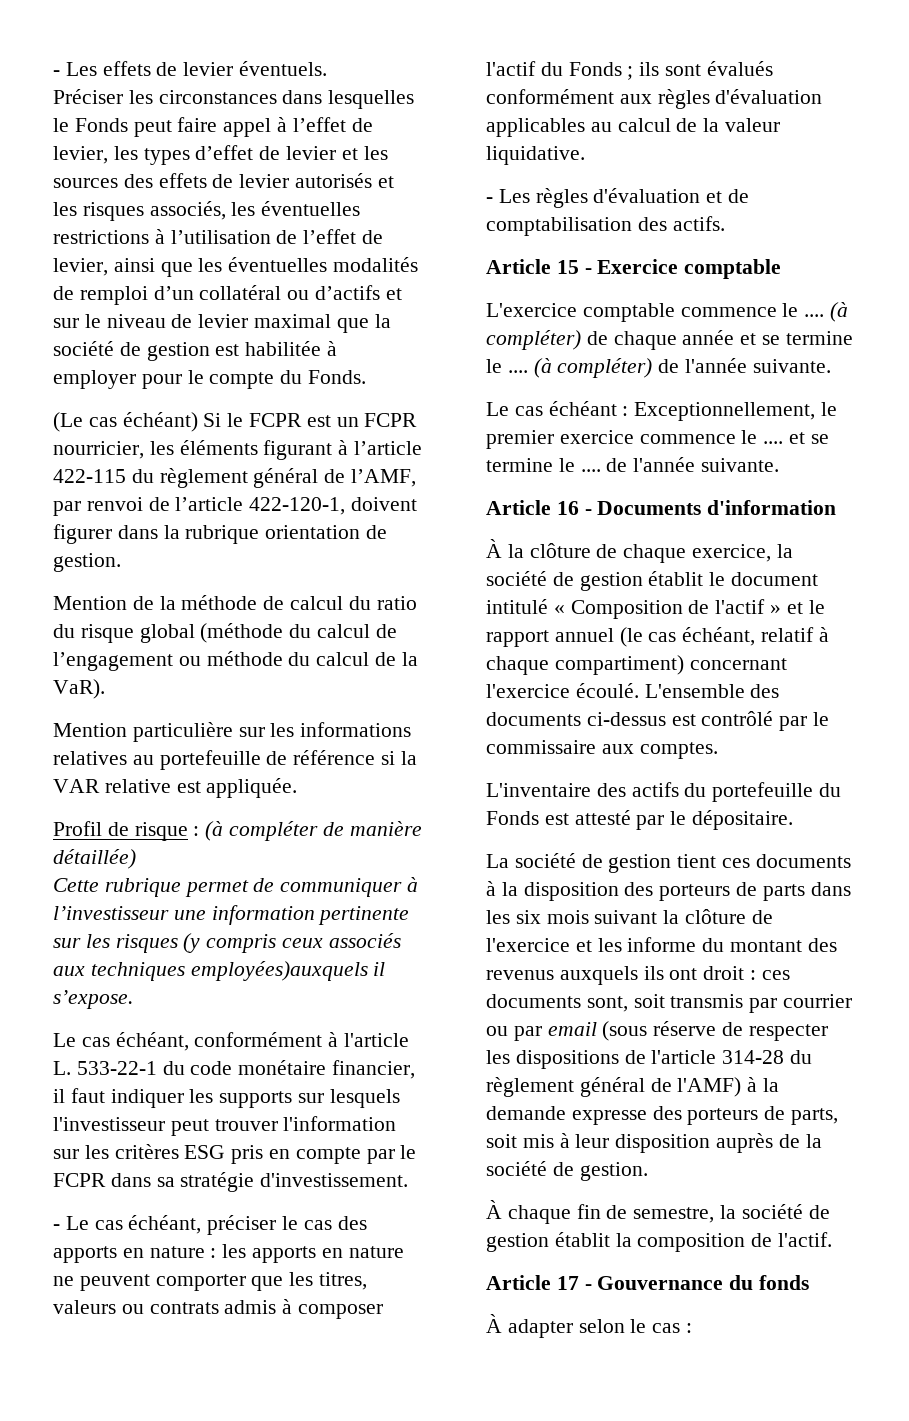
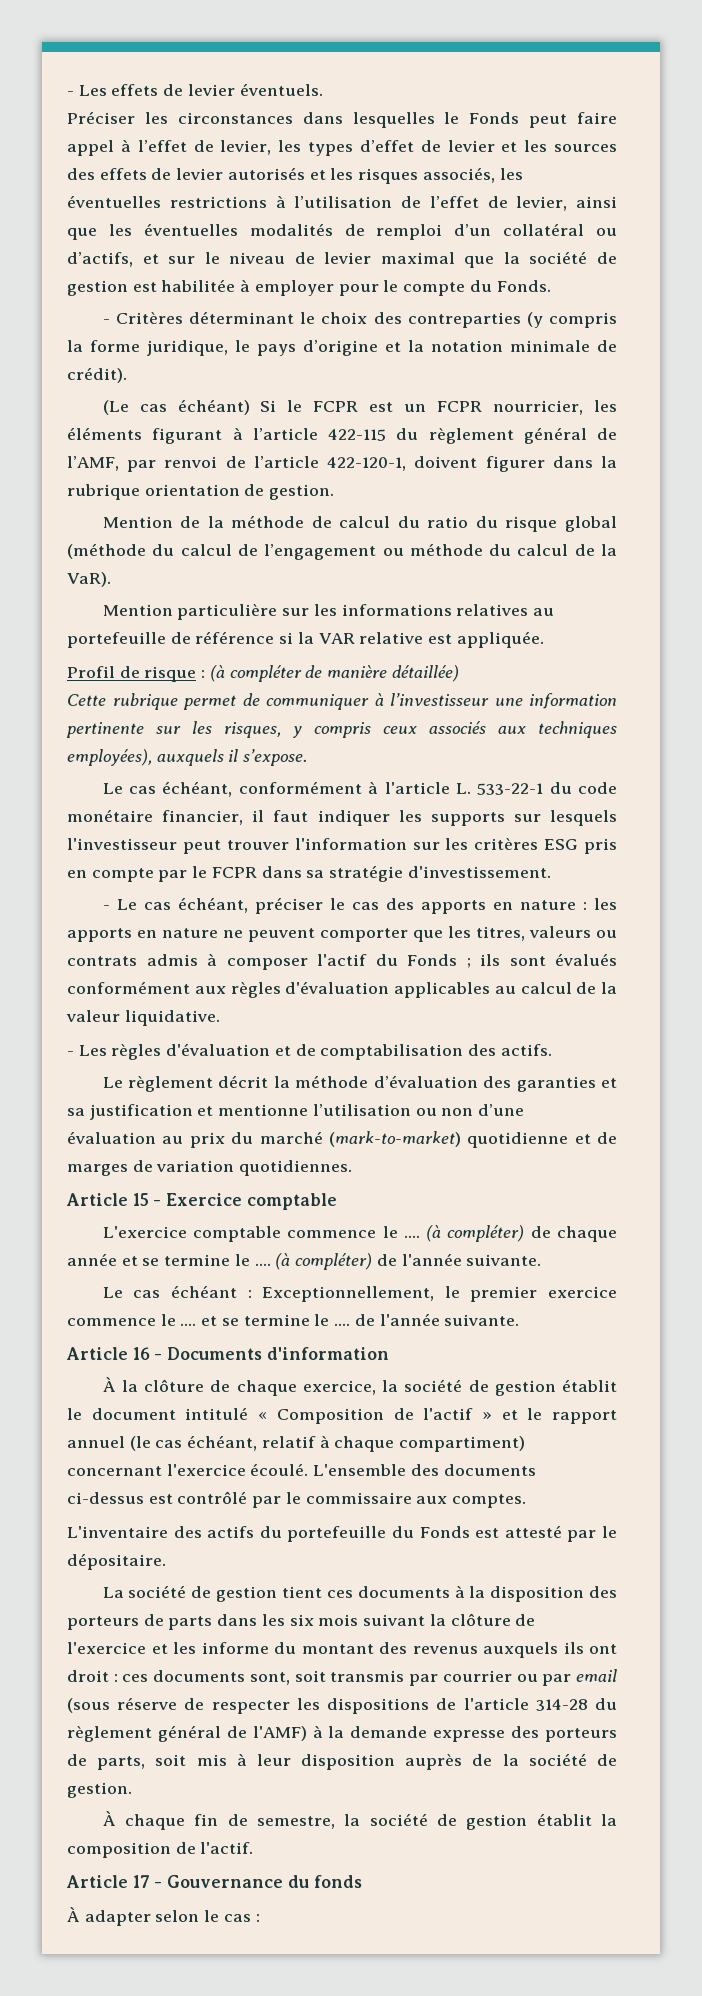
- Préciser les circonstances dans lesquelles le Fonds peut faire appel à l’effet de levier, les types d’effet de levier et les sources des effets de levier autorisés et les risques associés, les éventuelles restrictions à l’utilisation de l’effet de levier, ainsi que les éventuelles modalités de remploi d’un collatéral ou d’actifs et sur le niveau de levier maximal que la société de gestion est habilitée à employer pour le compte du Fonds.
+ Préciser les circonstances dans lesquelles le Fonds peut faire appel à l’effet de levier, les types d’effet de levier et les sources des effets de levier autorisés et les risques associés, les éventuelles restrictions à l’utilisation de l’effet de levier, ainsi que les éventuelles modalités de remploi d’un collatéral ou d’actifs, et sur le niveau de levier maximal que la société de gestion est habilitée à employer pour le compte du Fonds.
+ - Critères déterminant le choix des contreparties (y compris la forme juridique, le pays d’origine et la notation minimale de crédit).
- Cette rubrique permet de communiquer à l’investisseur une information pertinente sur les risques (y compris ceux associés aux techniques employées)auxquels il s’expose.
+ Cette rubrique permet de communiquer à l’investisseur une information pertinente sur les risques, y compris ceux associés aux techniques employées), auxquels il s’expose.
+ Le règlement décrit la méthode d’évaluation des garanties et sa justification et mentionne l’utilisation ou non d’une évaluation au prix du marché (mark-to-market) quotidienne et de marges de variation quotidiennes.

